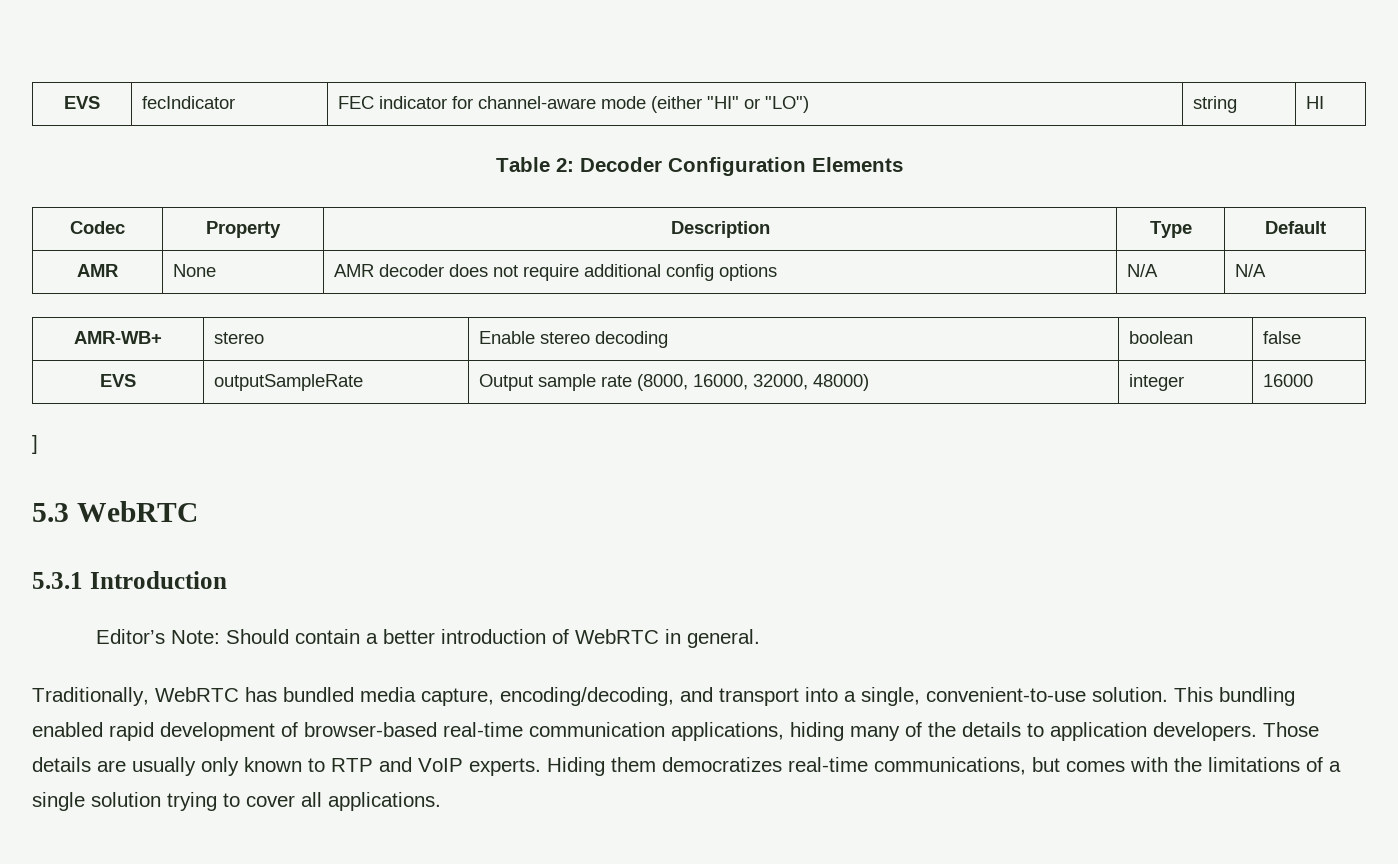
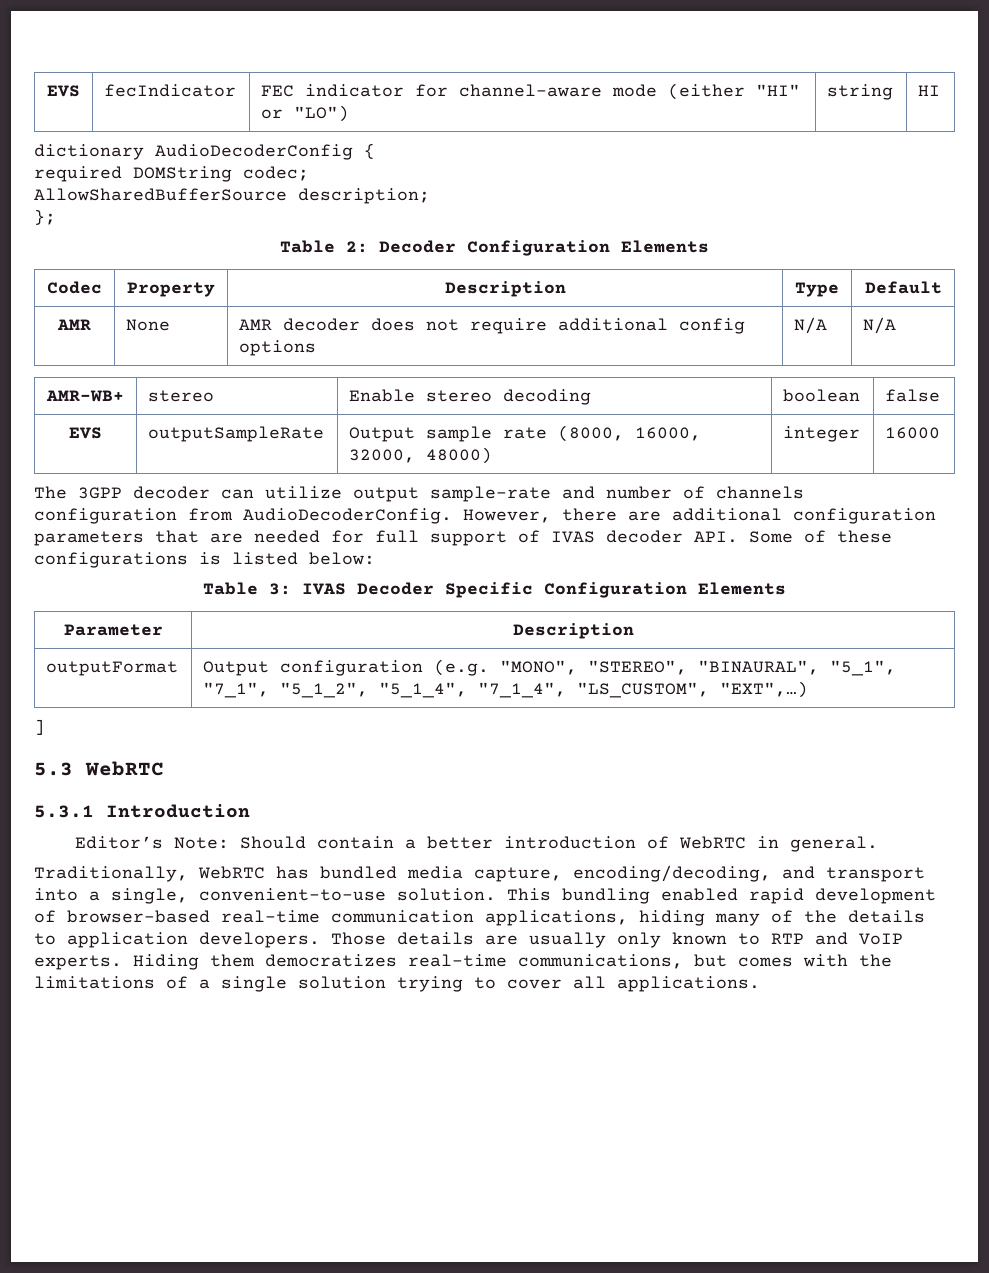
+ dictionary AudioDecoderConfig {
+ required DOMString codec;
+ AllowSharedBufferSource description;
+ };
+ The 3GPP decoder can utilize output sample-rate and number of channels configuration from AudioDecoderConfig. However, there are additional configuration parameters that are needed for full support of IVAS decoder API. Some of these configurations is listed below:
+ Table 3: IVAS Decoder Specific Configuration Elements
+ Parameter | Description
+ outputFormat | Output configuration (e.g. "MONO", "STEREO", "BINAURAL", "5_1", "7_1", "5_1_2", "5_1_4", "7_1_4", "LS_CUSTOM", "EXT",…)

